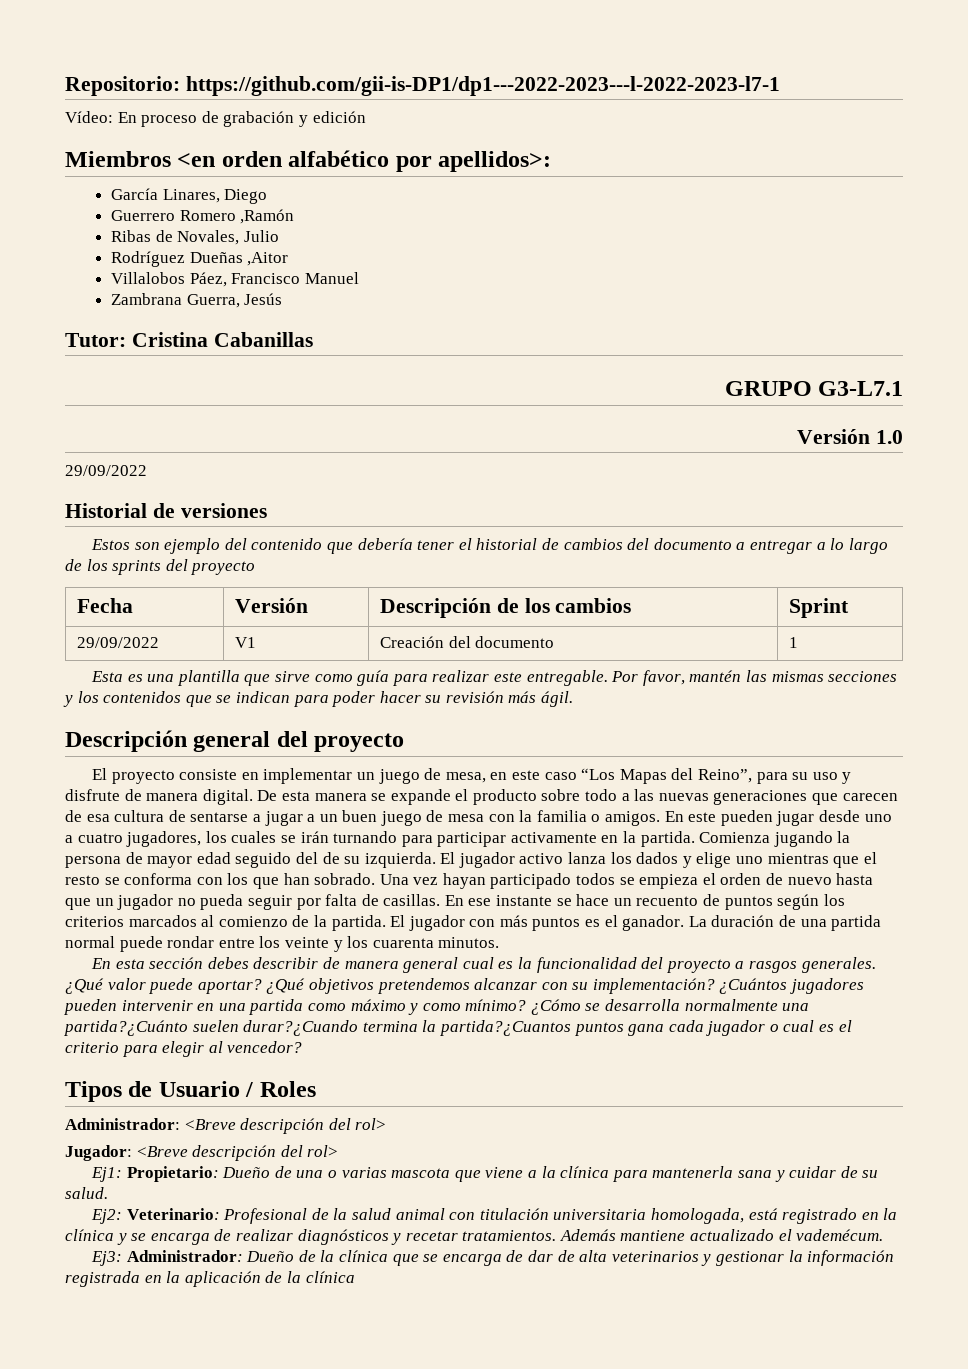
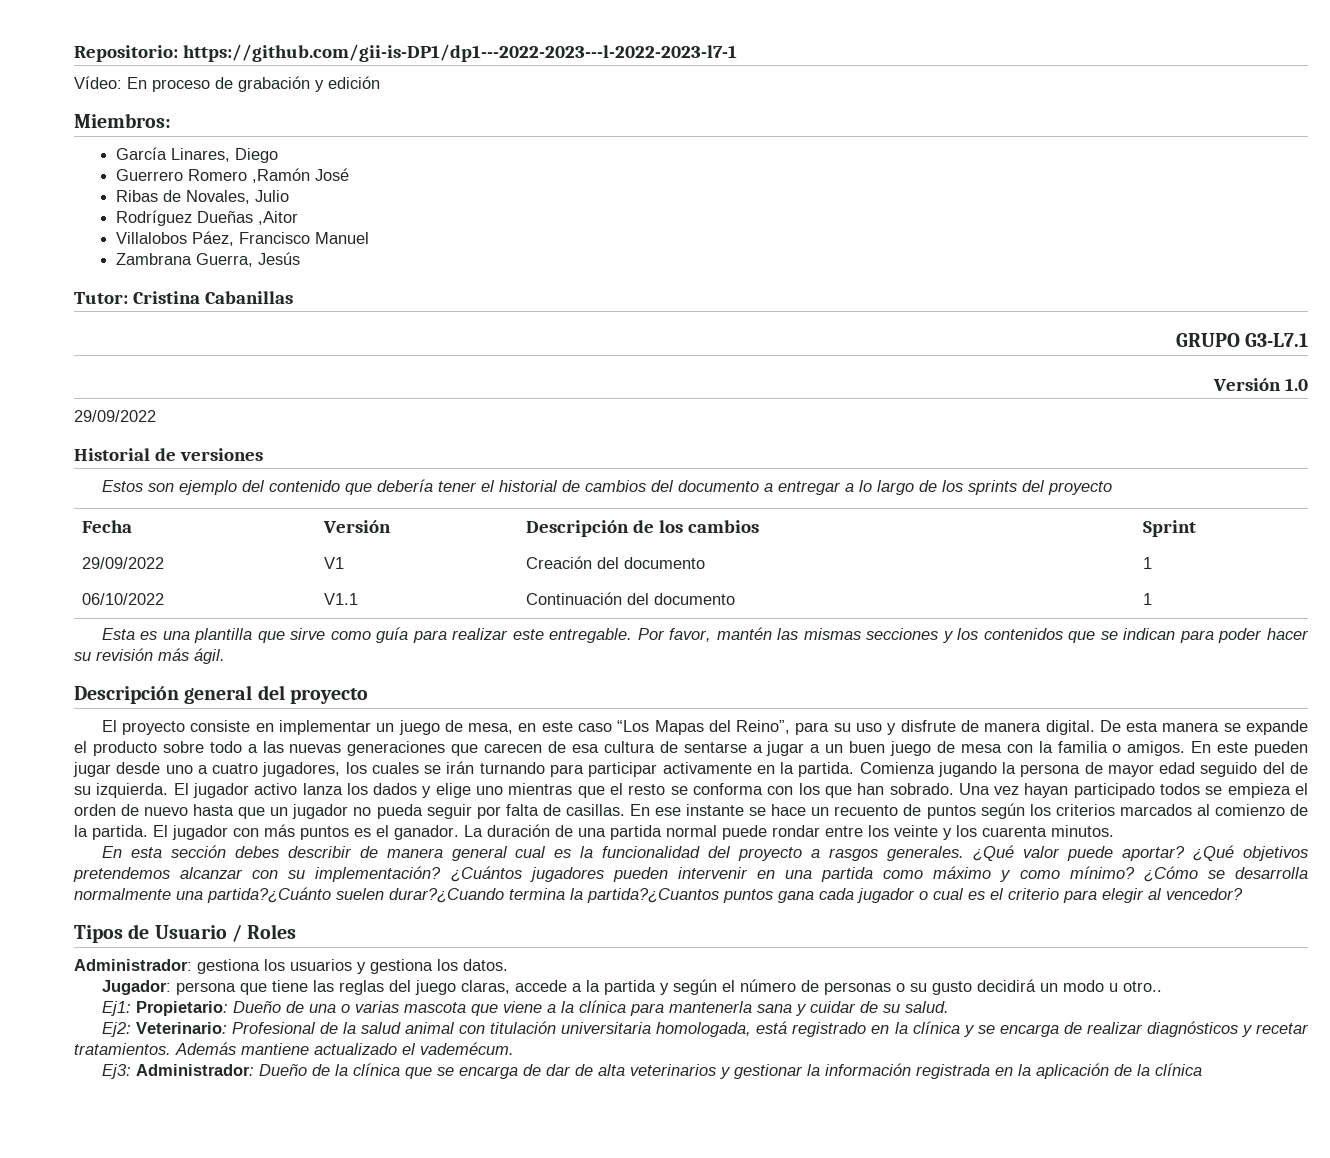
- Miembros <en orden alfabético por apellidos>:
+ Miembros:
- Guerrero Romero ,Ramón
+ Guerrero Romero ,Ramón José
+ 06/10/2022 | V1.1 | Continuación del documento | 1
- Administrador: <Breve descripción del rol>
- Jugador: <Breve descripción del rol>
+ Administrador: gestiona los usuarios y gestiona los datos.
+ Jugador: persona que tiene las reglas del juego claras, accede a la partida y según el número de personas o su gusto decidirá un modo u otro..

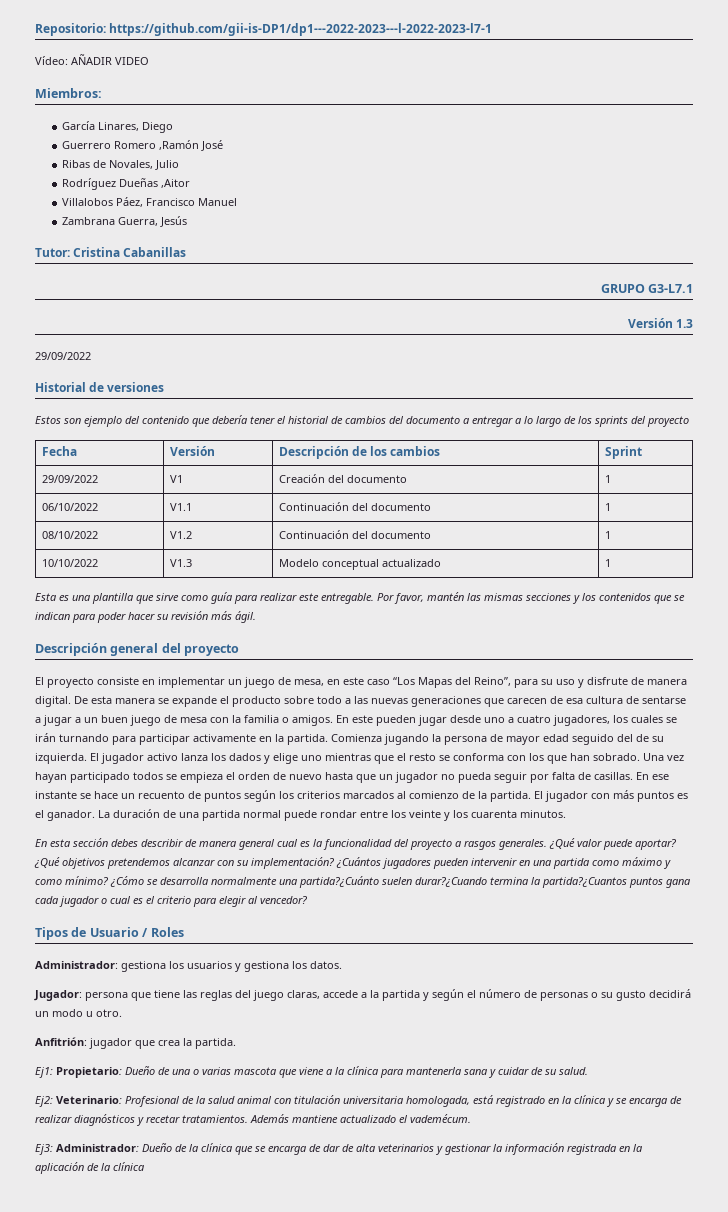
- Vídeo: En proceso de grabación y edición
+ Vídeo: AÑADIR VIDEO
- Versión 1.0
+ Versión 1.3
+ 08/10/2022 | V1.2 | Continuación del documento | 1
+ 10/10/2022 | V1.3 | Modelo conceptual actualizado | 1
- Jugador: persona que tiene las reglas del juego claras, accede a la partida y según el número de personas o su gusto decidirá un modo u otro..
+ Jugador: persona que tiene las reglas del juego claras, accede a la partida y según el número de personas o su gusto decidirá un modo u otro.
+ Anfitrión: jugador que crea la partida.

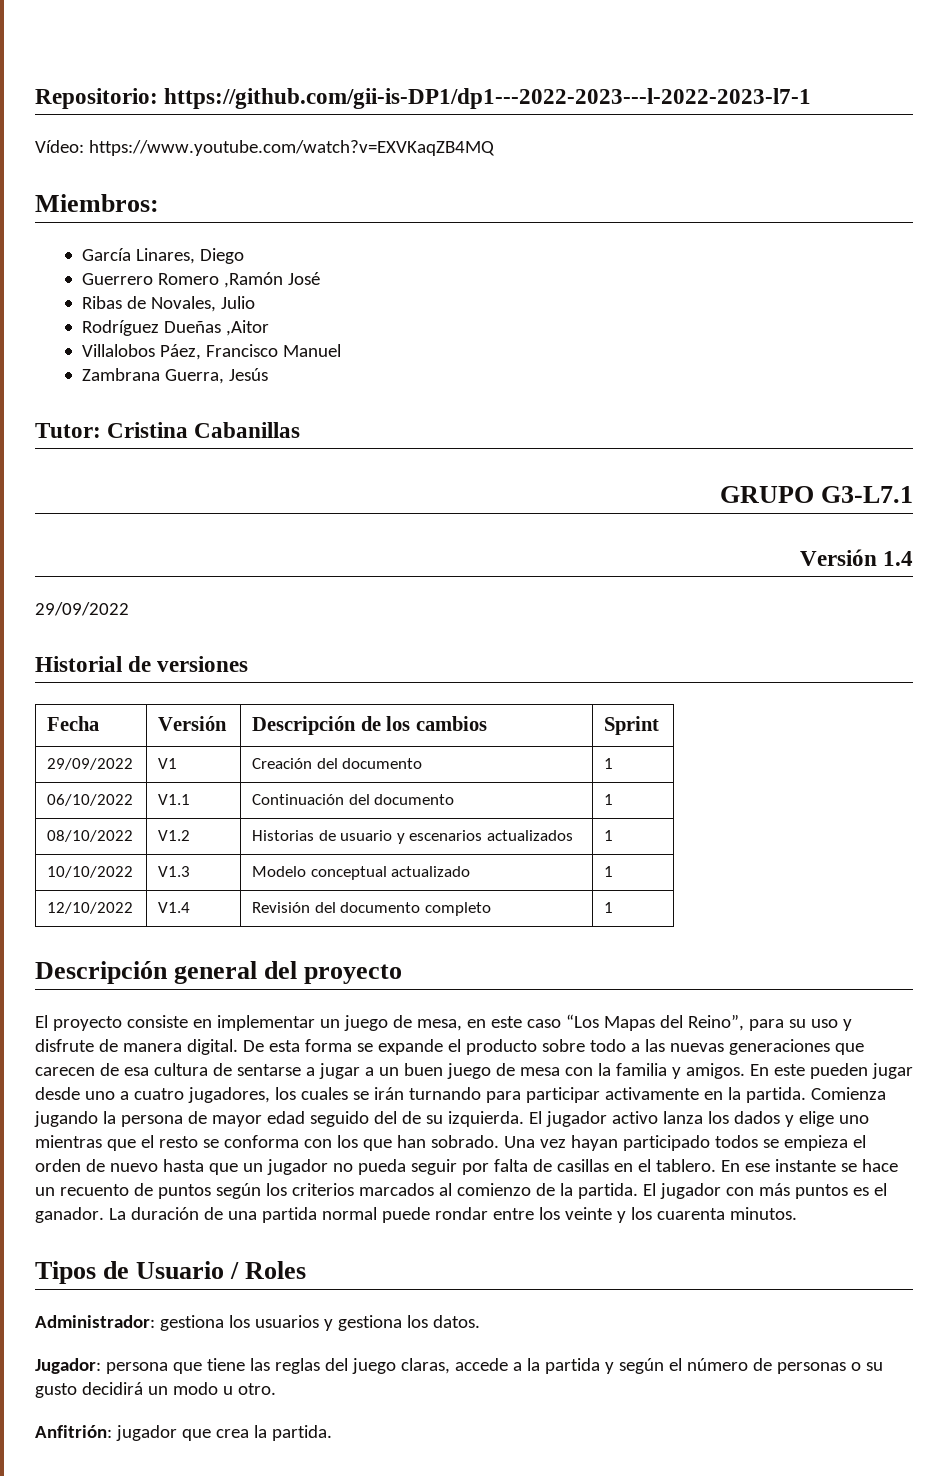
- Vídeo: AÑADIR VIDEO
+ Vídeo: https://www.youtube.com/watch?v=EXVKaqZB4MQ
- Versión 1.3
+ Versión 1.4
- Estos son ejemplo del contenido que debería tener el historial de cambios del documento a entregar a lo largo de los sprints del proyecto
- 08/10/2022 | V1.2 | Continuación del documento | 1
+ 08/10/2022 | V1.2 | Historias de usuario y escenarios actualizados | 1
- Esta es una plantilla que sirve como guía para realizar este entregable. Por favor, mantén las mismas secciones y los contenidos que se indican para poder hacer su revisión más ágil.
+ 12/10/2022 | V1.4 | Revisión del documento completo | 1
- De esta manera se expande el producto sobre todo a las nuevas generaciones que carecen de esa cultura de sentarse a jugar a un buen juego de mesa con la familia o amigos.
+ De esta forma se expande el producto sobre todo a las nuevas generaciones que carecen de esa cultura de sentarse a jugar a un buen juego de mesa con la familia y amigos.
- Una vez hayan participado todos se empieza el orden de nuevo hasta que un jugador no pueda seguir por falta de casillas.
+ Una vez hayan participado todos se empieza el orden de nuevo hasta que un jugador no pueda seguir por falta de casillas en el tablero.
- En esta sección debes describir de manera general cual es la funcionalidad del proyecto a rasgos generales. ¿Qué valor puede aportar? ¿Qué objetivos pretendemos alcanzar con su implementación? ¿Cuántos jugadores pueden intervenir en una partida como máximo y como mínimo? ¿Cómo se desarrolla normalmente una partida?¿Cuánto suelen durar?¿Cuando termina la partida?¿Cuantos puntos gana cada jugador o cual es el criterio para elegir al vencedor?
- Ej1: Propietario: Dueño de una o varias mascota que viene a la clínica para mantenerla sana y cuidar de su salud.
- Ej2: Veterinario: Profesional de la salud animal con titulación universitaria homologada, está registrado en la clínica y se encarga de realizar diagnósticos y recetar tratamientos. Además mantiene actualizado el vademécum.
- Ej3: Administrador: Dueño de la clínica que se encarga de dar de alta veterinarios y gestionar la información registrada en la aplicación de la clínica

